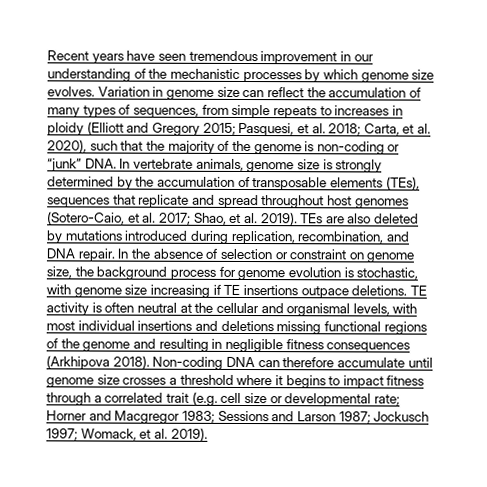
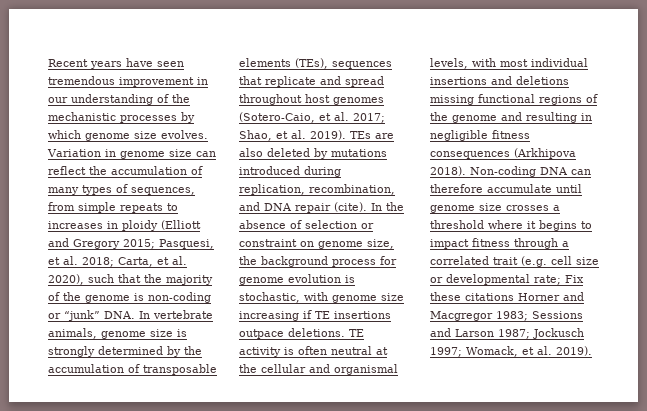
- TEs are also deleted by mutations introduced during replication, recombination, and DNA repair.
+ TEs are also deleted by mutations introduced during replication, recombination, and DNA repair (cite).
- Non-coding DNA can therefore accumulate until genome size crosses a threshold where it begins to impact fitness through a correlated trait (e.g. cell size or developmental rate; Horner and Macgregor 1983; Sessions and Larson 1987; Jockusch 1997; Womack, et al. 2019).
+ Non-coding DNA can therefore accumulate until genome size crosses a threshold where it begins to impact fitness through a correlated trait (e.g. cell size or developmental rate; Fix these citations Horner and Macgregor 1983; Sessions and Larson 1987; Jockusch 1997; Womack, et al. 2019).

